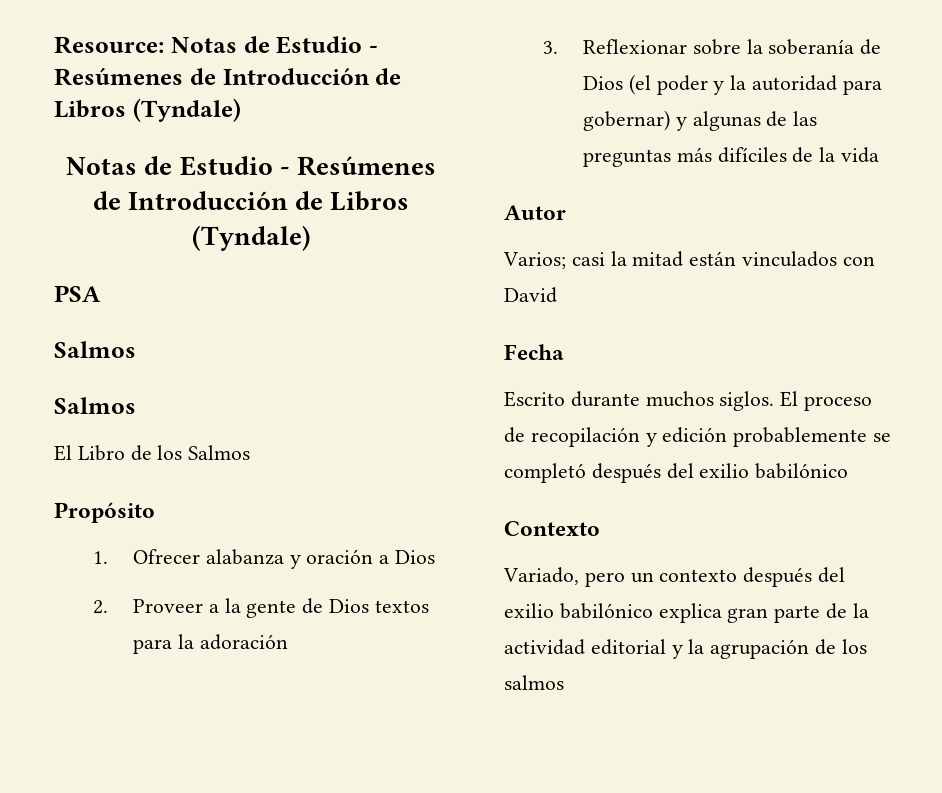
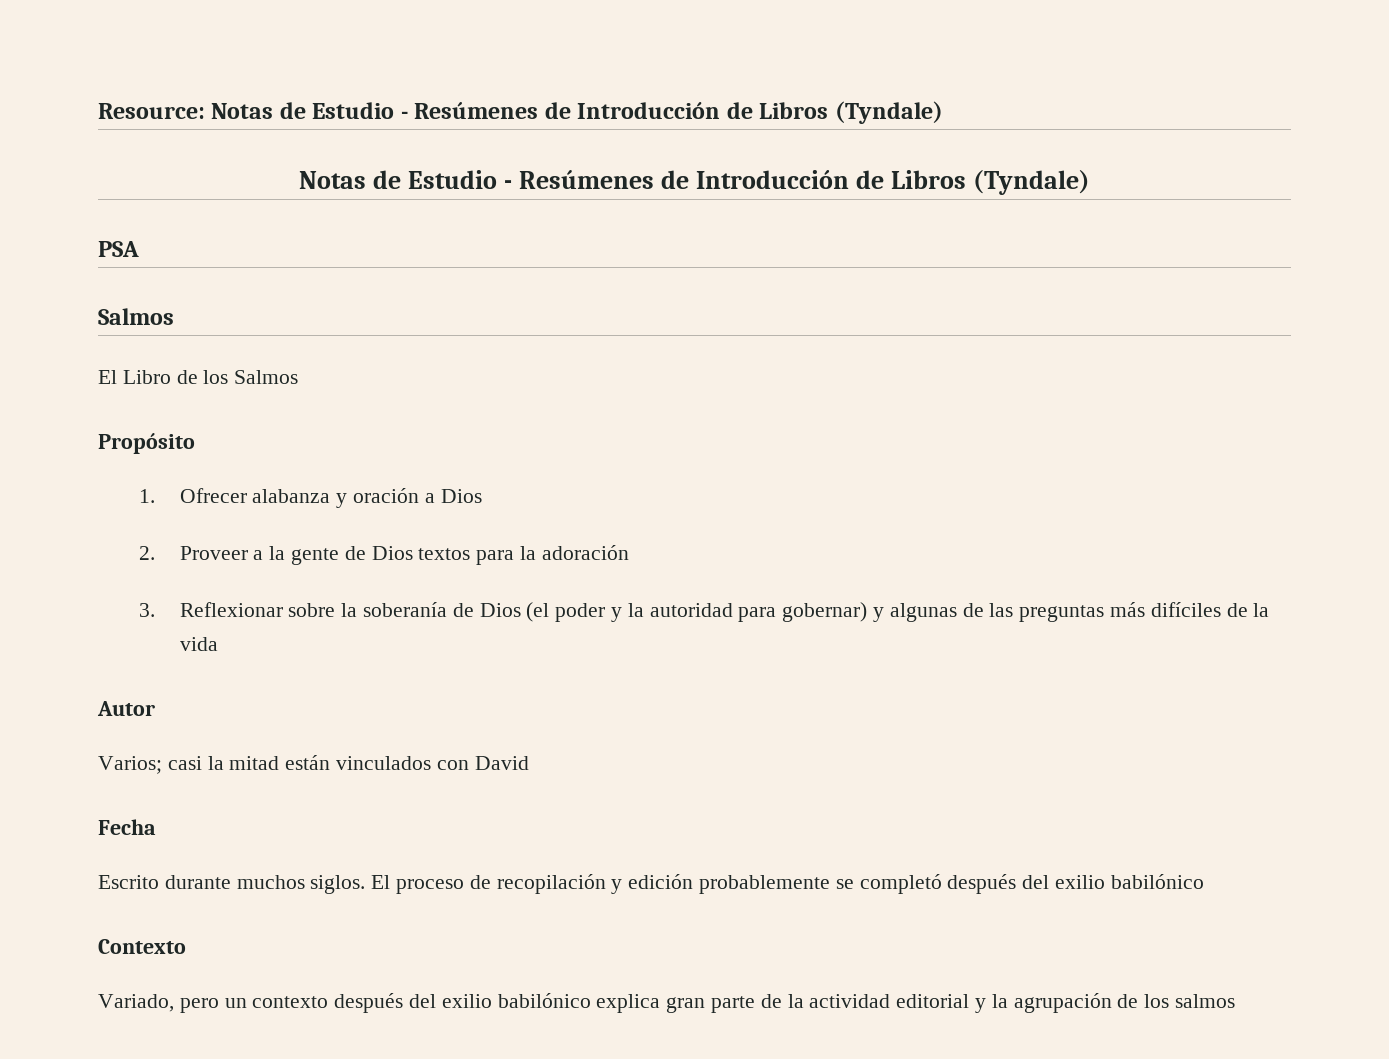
  PSA
- Salmos

